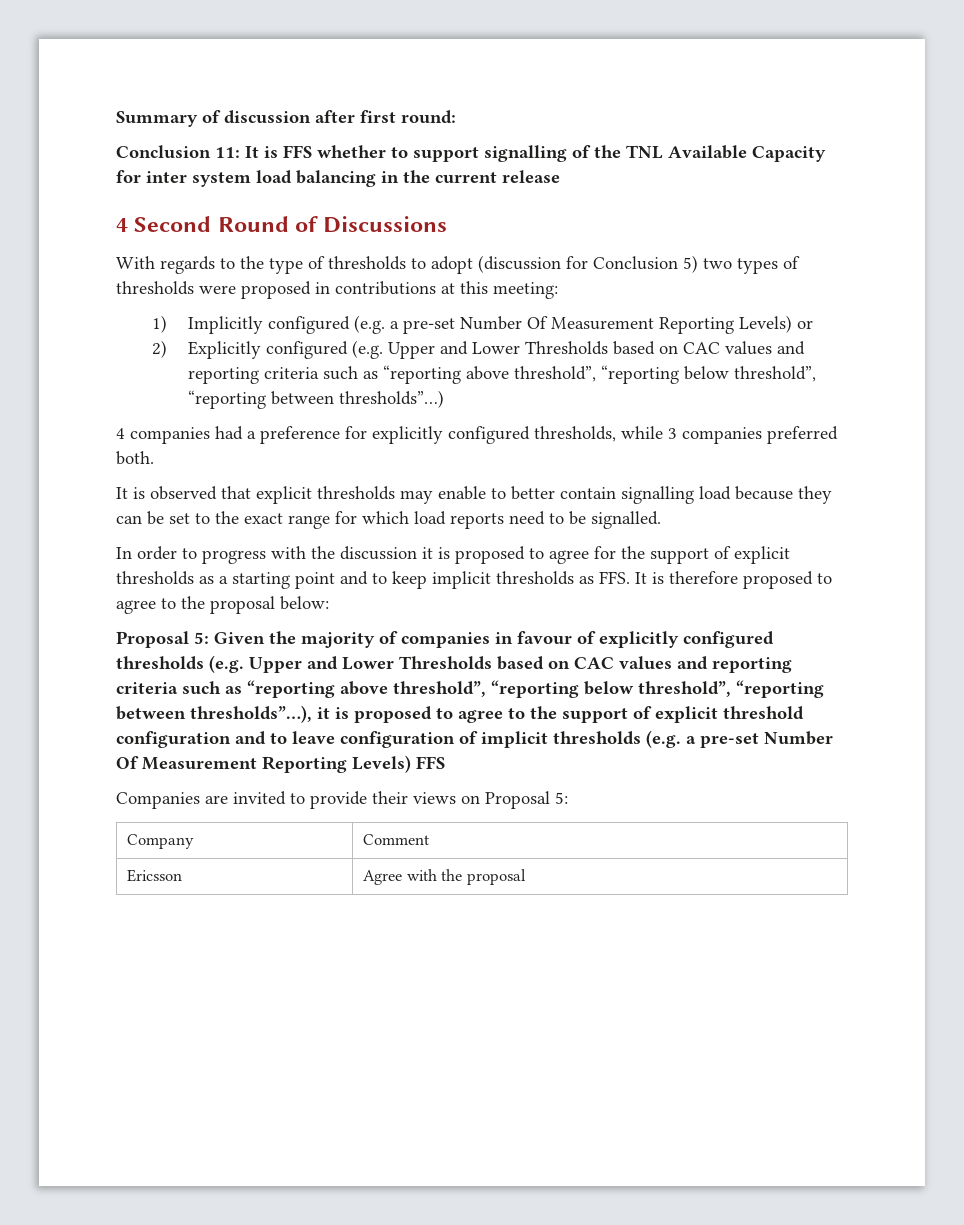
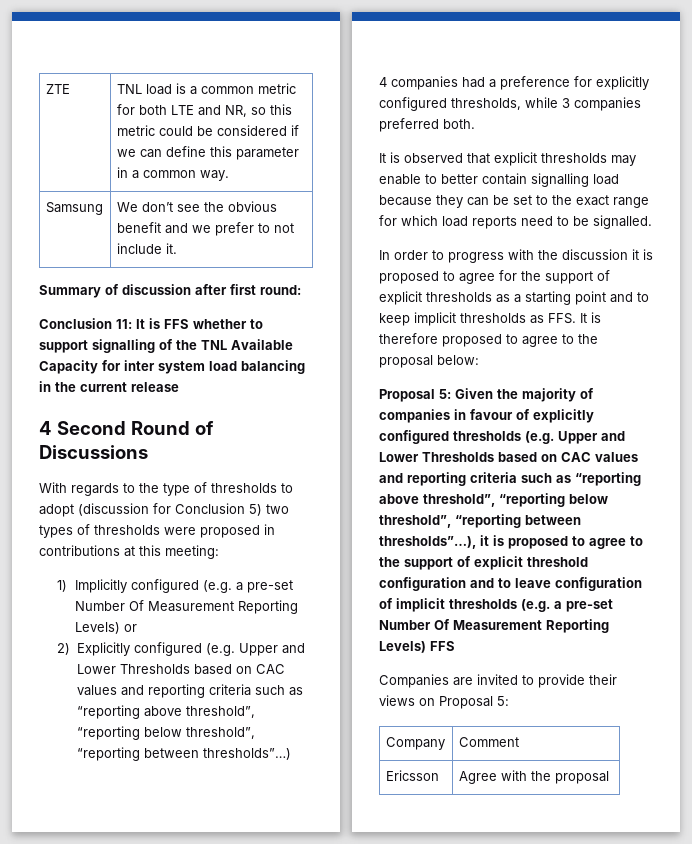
+ ZTE | TNL load is a common metric for both LTE and NR, so this metric could be considered if we can define this parameter in a common way.
+ Samsung | We don’t see the obvious benefit and we prefer to not include it.

